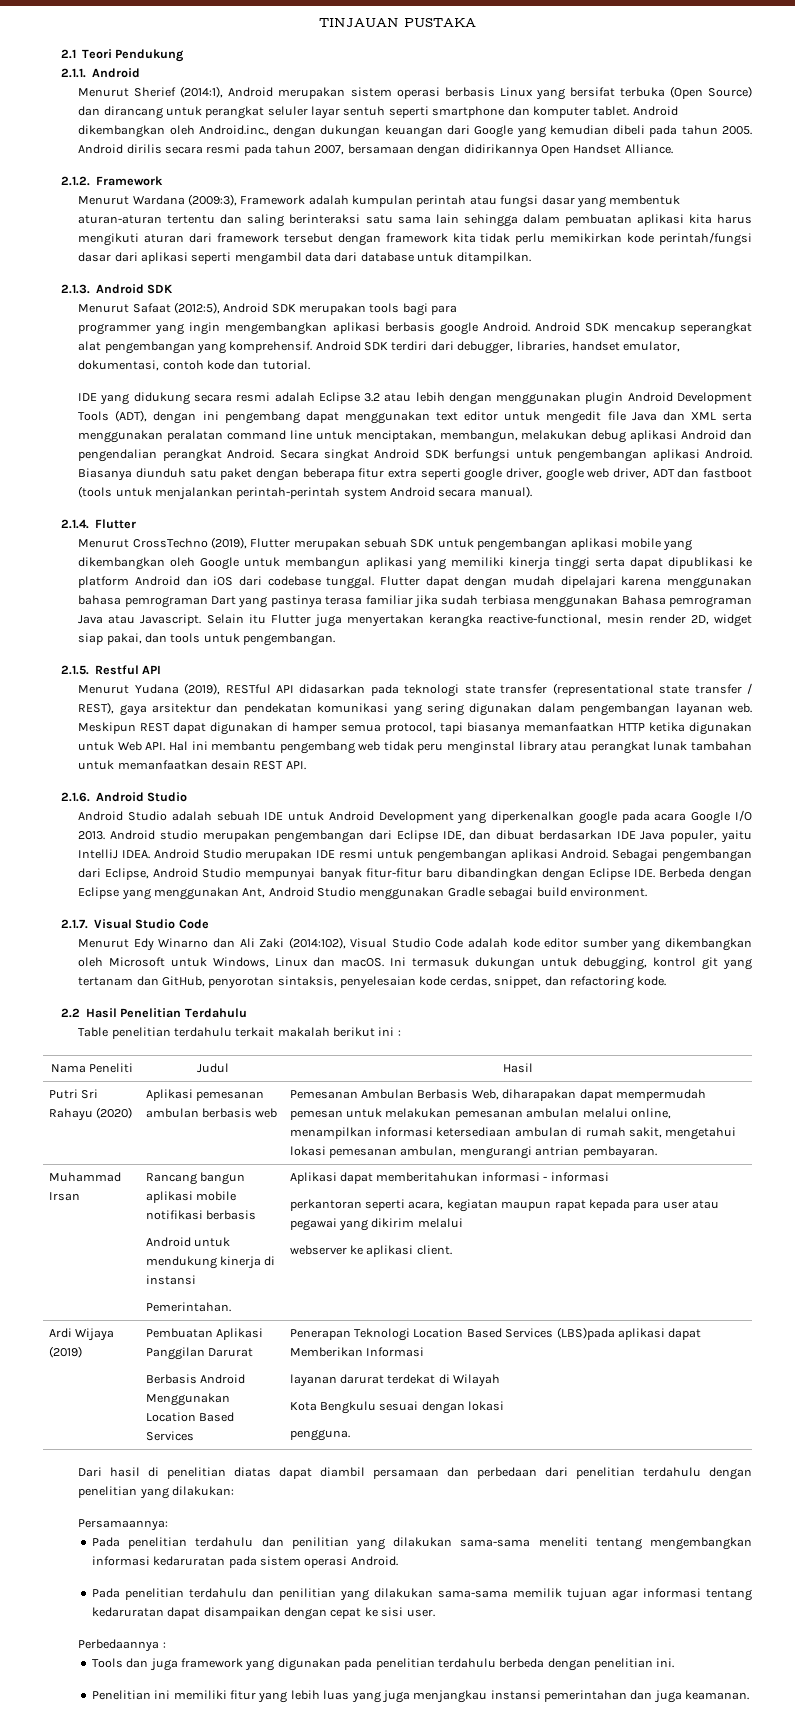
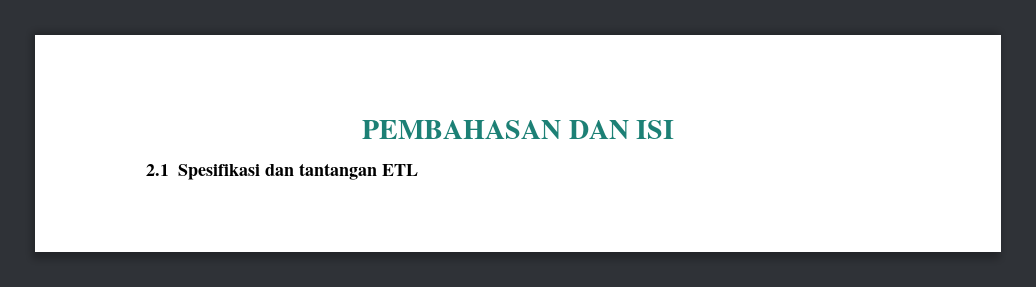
- TINJAUAN PUSTAKA
- 2.1 Teori Pendukung
- 2.1.1. Android
- Menurut Sherief (2014:1), Android merupakan sistem operasi berbasis Linux yang bersifat terbuka (Open Source) dan dirancang untuk perangkat seluler layar sentuh seperti smartphone dan komputer tablet. Android dikembangkan oleh Android.inc., dengan dukungan keuangan dari Google yang kemudian dibeli pada tahun 2005. Android dirilis secara resmi pada tahun 2007, bersamaan dengan didirikannya Open Handset Alliance.
- 2.1.2. Framework
- Menurut Wardana (2009:3), Framework adalah kumpulan perintah atau fungsi dasar yang membentuk aturan-aturan tertentu dan saling berinteraksi satu sama lain sehingga dalam pembuatan aplikasi kita harus mengikuti aturan dari framework tersebut dengan framework kita tidak perlu memikirkan kode perintah/fungsi dasar dari aplikasi seperti mengambil data dari database untuk ditampilkan.
- 2.1.3. Android SDK
- Menurut Safaat (2012:5), Android SDK merupakan tools bagi para
- programmer yang ingin mengembangkan aplikasi berbasis google Android. Android SDK mencakup seperangkat alat pengembangan yang komprehensif. Android SDK terdiri dari debugger, libraries, handset emulator, dokumentasi, contoh kode dan tutorial.
- IDE yang didukung secara resmi adalah Eclipse 3.2 atau lebih dengan menggunakan plugin Android Development Tools (ADT), dengan ini pengembang dapat menggunakan text editor untuk mengedit file Java dan XML serta menggunakan peralatan command line untuk menciptakan, membangun, melakukan debug aplikasi Android dan pengendalian perangkat Android. Secara singkat Android SDK berfungsi untuk pengembangan aplikasi Android. Biasanya diunduh satu paket dengan beberapa fitur extra seperti google driver, google web driver, ADT dan fastboot (tools untuk menjalankan perintah-perintah system Android secara manual).
- 2.1.4. Flutter
- Menurut CrossTechno (2019), Flutter merupakan sebuah SDK untuk pengembangan aplikasi mobile yang dikembangkan oleh Google untuk membangun aplikasi yang memiliki kinerja tinggi serta dapat dipublikasi ke platform Android dan iOS dari codebase tunggal. Flutter dapat dengan mudah dipelajari karena menggunakan bahasa pemrograman Dart yang pastinya terasa familiar jika sudah terbiasa menggunakan Bahasa pemrograman Java atau Javascript. Selain itu Flutter juga menyertakan kerangka reactive-functional, mesin render 2D, widget siap pakai, dan tools untuk pengembangan.
- 2.1.5. Restful API
- Menurut Yudana (2019), RESTful API didasarkan pada teknologi state transfer (representational state transfer / REST), gaya arsitektur dan pendekatan komunikasi yang sering digunakan dalam pengembangan layanan web. Meskipun REST dapat digunakan di hamper semua protocol, tapi biasanya memanfaatkan HTTP ketika digunakan untuk Web API. Hal ini membantu pengembang web tidak peru menginstal library atau perangkat lunak tambahan untuk memanfaatkan desain REST API.
- 2.1.6. Android Studio
- Android Studio adalah sebuah IDE untuk Android Development yang diperkenalkan google pada acara Google I/O 2013. Android studio merupakan pengembangan dari Eclipse IDE, dan dibuat berdasarkan IDE Java populer, yaitu IntelliJ IDEA. Android Studio merupakan IDE resmi untuk pengembangan aplikasi Android. Sebagai pengembangan dari Eclipse, Android Studio mempunyai banyak fitur-fitur baru dibandingkan dengan Eclipse IDE. Berbeda dengan Eclipse yang menggunakan Ant, Android Studio menggunakan Gradle sebagai build environment.
- 2.1.7. Visual Studio Code
- Menurut Edy Winarno dan Ali Zaki (2014:102), Visual Studio Code adalah kode editor sumber yang dikembangkan oleh Microsoft untuk Windows, Linux dan macOS. Ini termasuk dukungan untuk debugging, kontrol git yang tertanam dan GitHub, penyorotan sintaksis, penyelesaian kode cerdas, snippet, dan refactoring kode.
- 2.2 Hasil Penelitian Terdahulu
- Table penelitian terdahulu terkait makalah berikut ini :
- Nama Peneliti | Judul | Hasil
- Putri Sri Rahayu (2020) | Aplikasi pemesanan ambulan berbasis web | Pemesanan Ambulan Berbasis Web, diharapakan dapat mempermudah pemesan untuk melakukan pemesanan ambulan melalui online, menampilkan informasi ketersediaan ambulan di rumah sakit, mengetahui lokasi pemesanan ambulan, mengurangi antrian pembayaran.
- Muhammad Irsan | Rancang bangun aplikasi mobile notifikasi berbasis
- Android untuk mendukung kinerja di instansi
- Pemerintahan. | Aplikasi dapat memberitahukan informasi - informasi
- perkantoran seperti acara, kegiatan maupun rapat kepada para user atau pegawai yang dikirim melalui
- webserver ke aplikasi client.
- Ardi Wijaya (2019) | Pembuatan Aplikasi Panggilan Darurat
- Berbasis Android Menggunakan Location Based Services | Penerapan Teknologi Location Based Services (LBS)pada aplikasi dapat Memberikan Informasi
- layanan darurat terdekat di Wilayah
- Kota Bengkulu sesuai dengan lokasi
- pengguna.
- Dari hasil di penelitian diatas dapat diambil persamaan dan perbedaan dari penelitian terdahulu dengan penelitian yang dilakukan:
- Persamaannya:
- Pada penelitian terdahulu dan penilitian yang dilakukan sama-sama meneliti tentang mengembangkan informasi kedaruratan pada sistem operasi Android.
- Pada penelitian terdahulu dan penilitian yang dilakukan sama-sama memilik tujuan agar informasi tentang kedaruratan dapat disampaikan dengan cepat ke sisi user.
- Perbedaannya :
- Tools dan juga framework yang digunakan pada penelitian terdahulu berbeda dengan penelitian ini.
- Penelitian ini memiliki fitur yang lebih luas yang juga menjangkau instansi pemerintahan dan juga keamanan.
+ PEMBAHASAN DAN ISI
+ 2.1 Spesifikasi dan tantangan ETL

